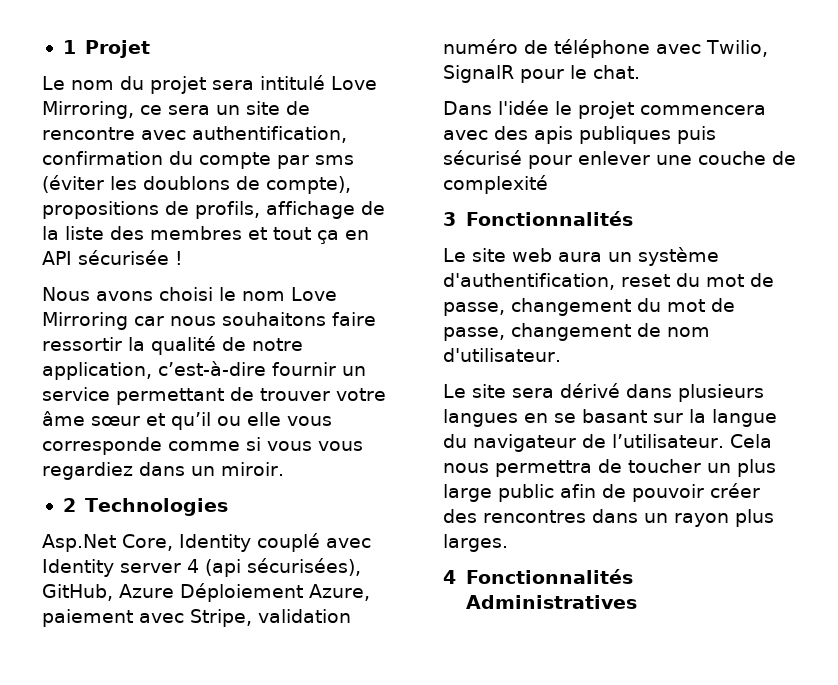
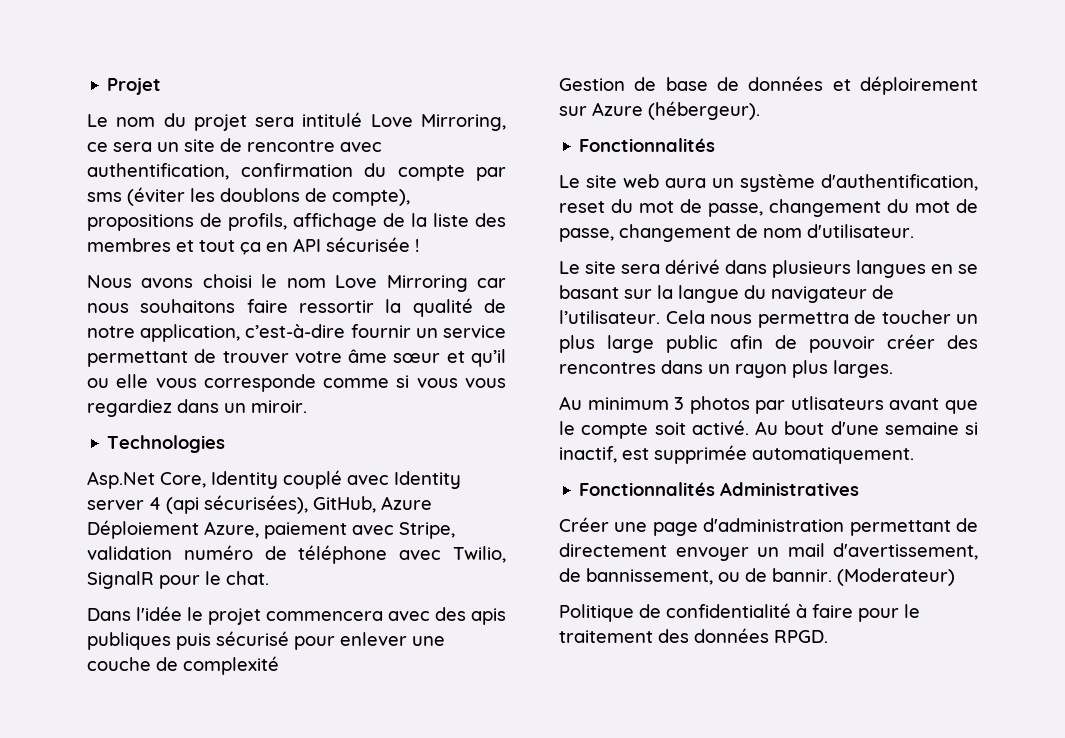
- 1 Projet
+ Projet
- 2 Technologies
+ Technologies
- 3 Fonctionnalités
+ Gestion de base de données et déploirement sur Azure (hébergeur).
+ Fonctionnalités
- 4 Fonctionnalités Administratives
+ Au minimum 3 photos par utlisateurs avant que le compte soit activé. Au bout d'une semaine si inactif, est supprimée automatiquement.
+ Fonctionnalités Administratives
+ Créer une page d'administration permettant de directement envoyer un mail d'avertissement, de bannissement, ou de bannir. (Moderateur)
+ Politique de confidentialité à faire pour le traitement des données RPGD.

